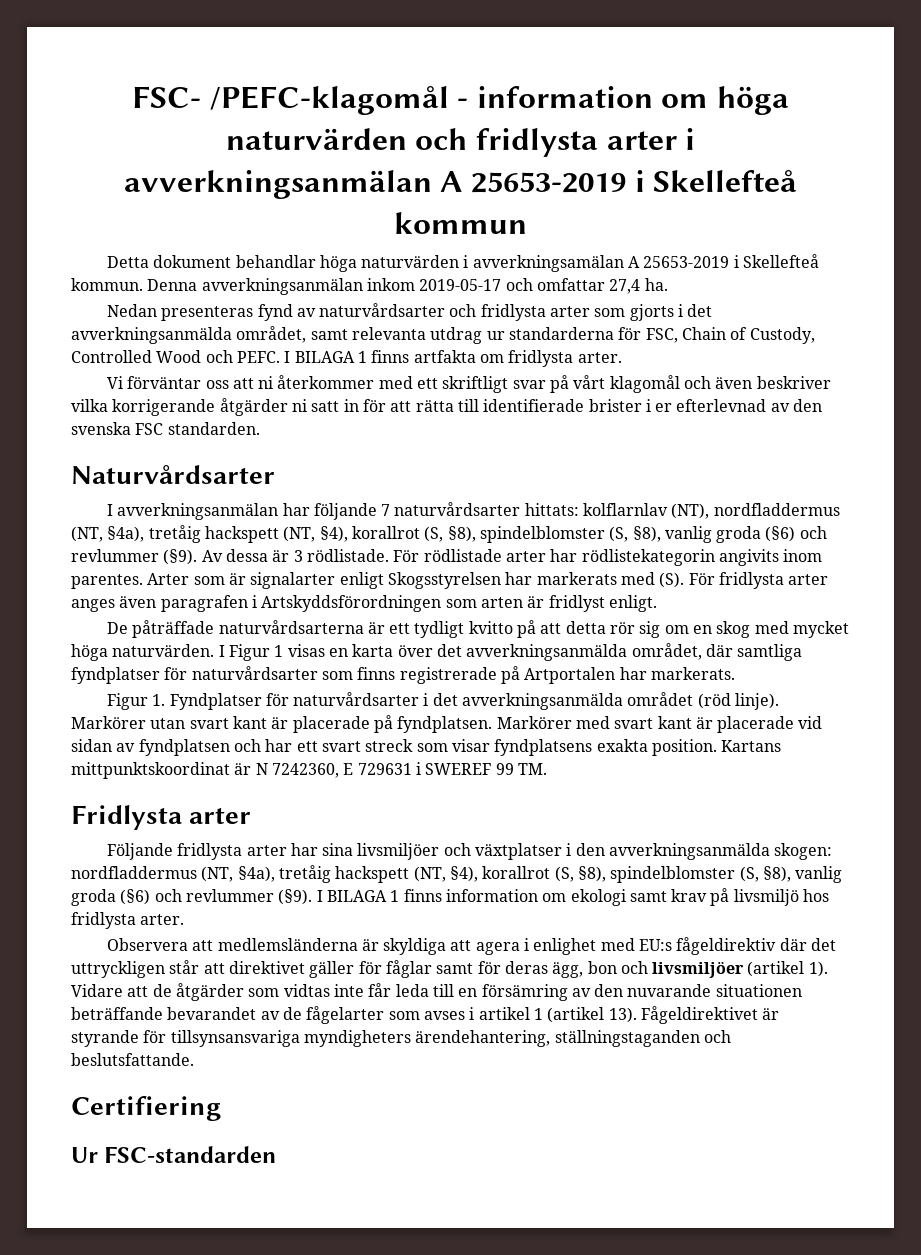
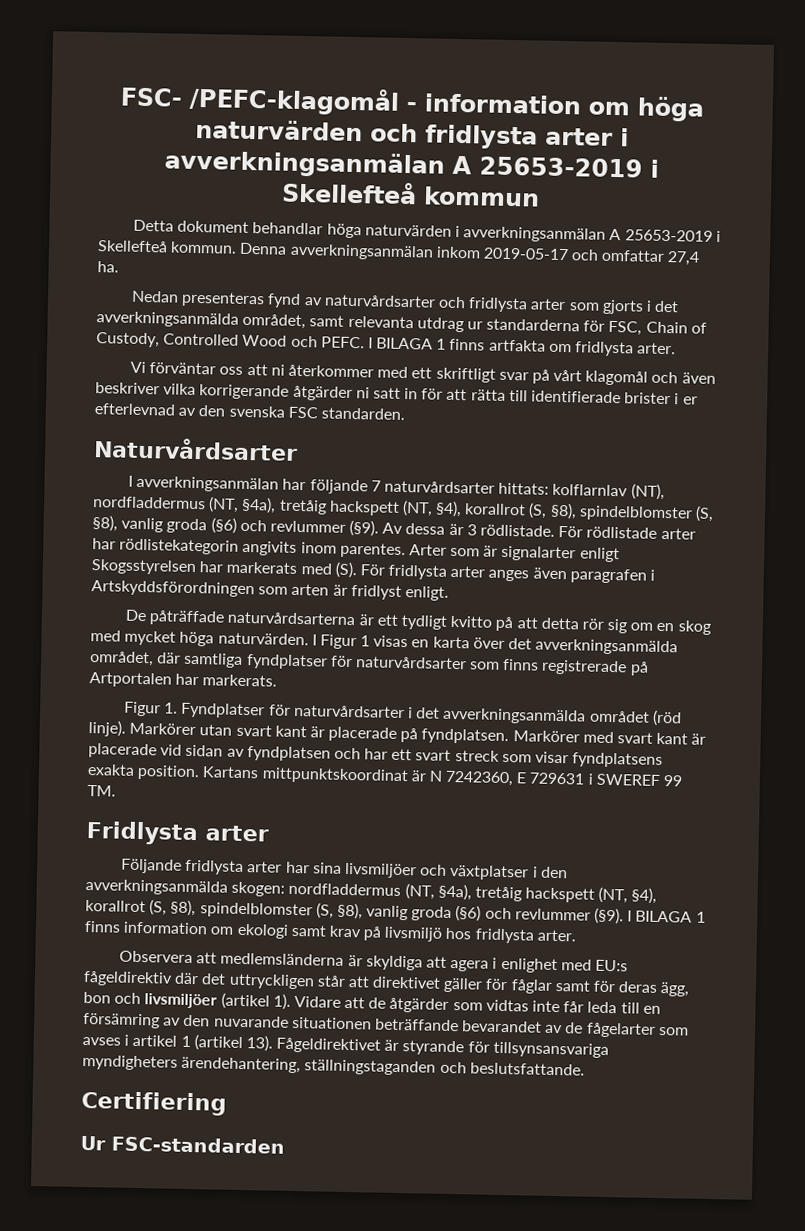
- Detta dokument behandlar höga naturvärden i avverkningsamälan A 25653-2019 i Skellefteå kommun.
+ Detta dokument behandlar höga naturvärden i avverkningsanmälan A 25653-2019 i Skellefteå kommun.

